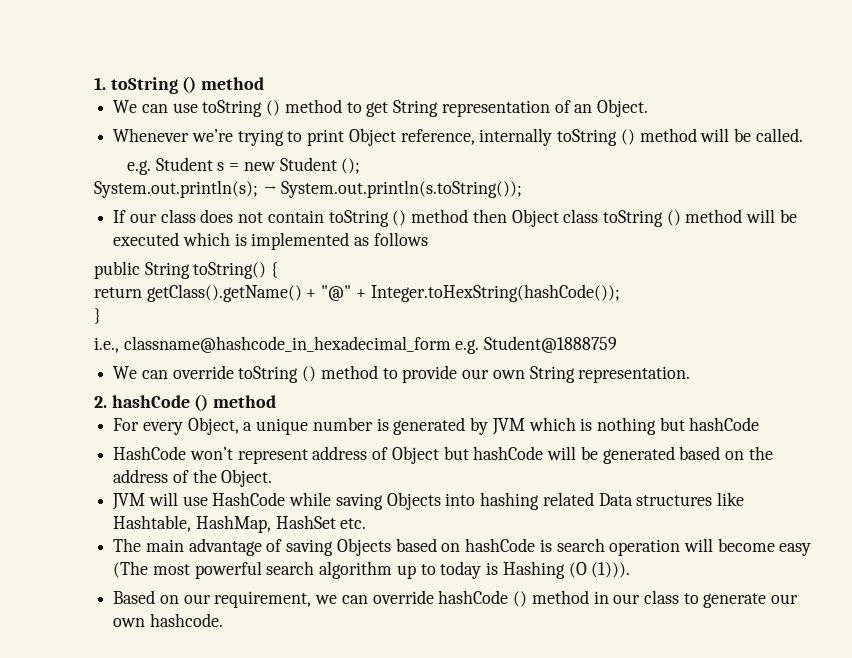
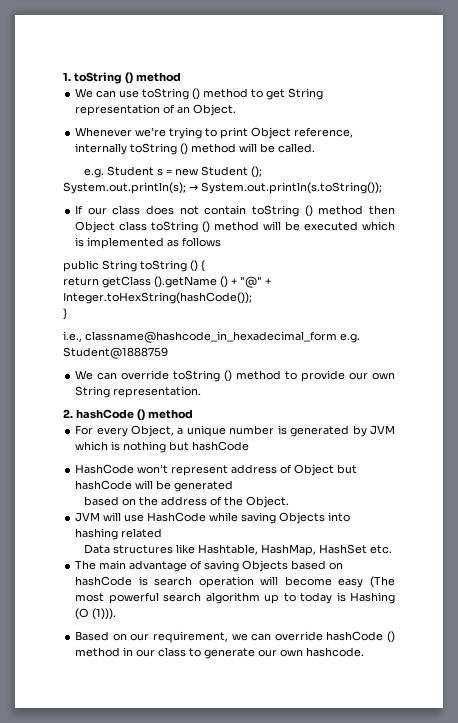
- public String toString() {
+ public String toString () {
- return getClass().getName() + "@" + Integer.toHexString(hashCode());
+ return getClass ().getName () + "@" + Integer.toHexString(hashCode());
- HashCode won’t represent address of Object but hashCode will be generated based on the address of the Object.
+ HashCode won’t represent address of Object but hashCode will be generated
+ based on the address of the Object.
- JVM will use HashCode while saving Objects into hashing related Data structures like Hashtable, HashMap, HashSet etc.
+ JVM will use HashCode while saving Objects into hashing related
+ Data structures like Hashtable, HashMap, HashSet etc.

